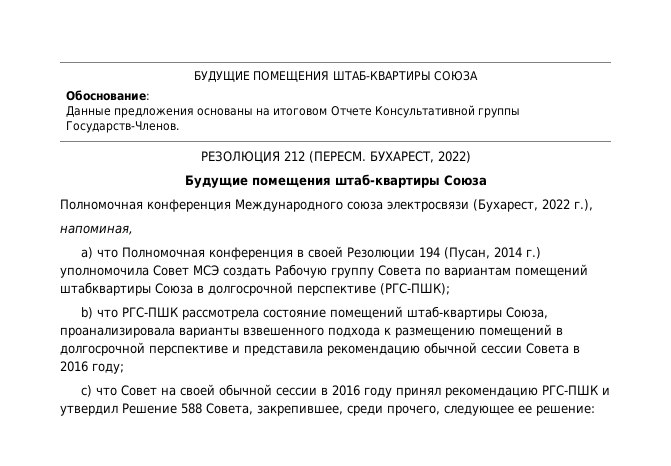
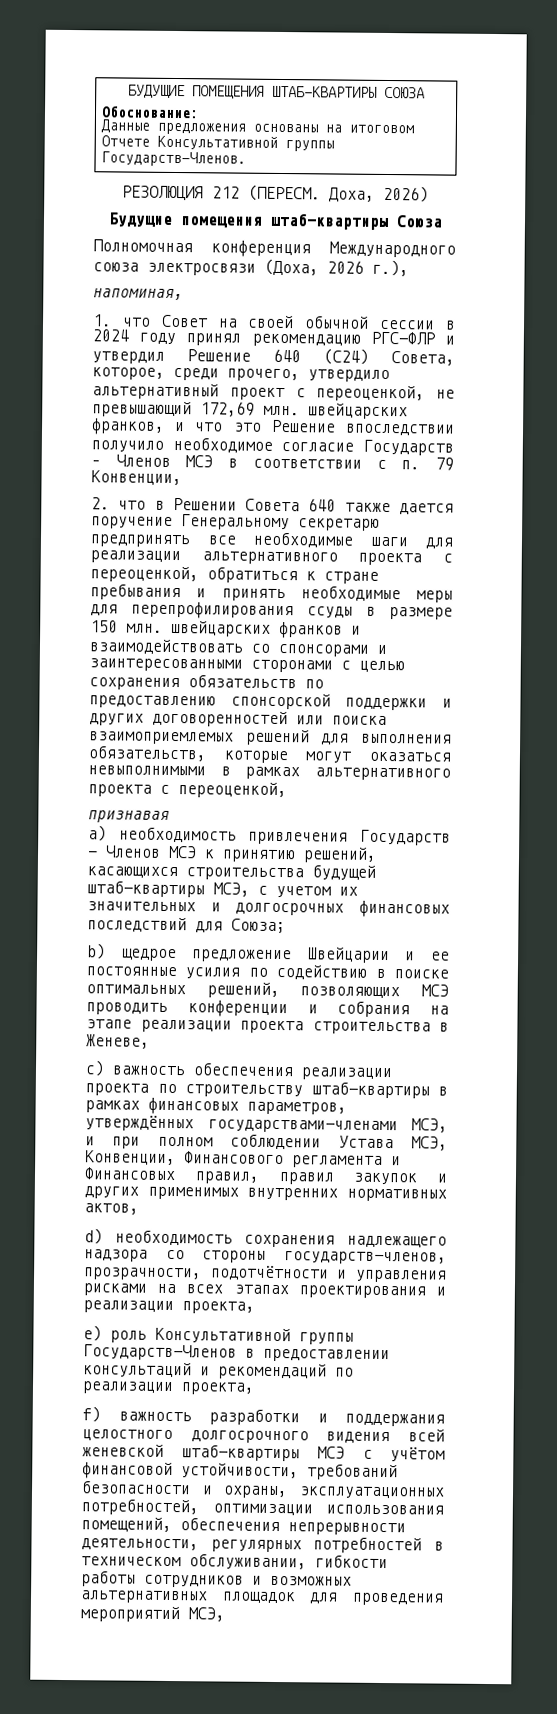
- БУХАРЕСТ, 2022)
+ Доха, 2026)
- Полномочная конференция Международного союза электросвязи (Бухарест, 2022 г.),
+ Полномочная конференция Международного союза электросвязи (Доха, 2026 г.),
- a) что Полномочная конференция в своей Резолюции 194 (Пусан, 2014 г.) уполномочила Совет МСЭ создать Рабочую группу Совета по вариантам помещений штабквартиры Союза в долгосрочной перспективе (РГС-ПШК);
- b) что РГС-ПШК рассмотрела состояние помещений штаб-квартиры Союза, проанализировала варианты взвешенного подхода к размещению помещений в долгосрочной перспективе и представила рекомендацию обычной сессии Совета в 2016 году;
- c) что Совет на своей обычной сессии в 2016 году принял рекомендацию РГС-ПШК и утвердил Решение 588 Совета, закрепившее, среди прочего, следующее ее решение:
+ 1. что Совет на своей обычной сессии в 2024 году принял рекомендацию РГС-ФЛР и утвердил Решение 640 (С24) Совета, которое, среди прочего, утвердило альтернативный проект с переоценкой, не превышающий 172,69 млн. швейцарских франков, и что это Решение впоследствии получило необходимое согласие Государств – Членов МСЭ в соответствии с п. 79 Конвенции,
+ 2. что в Решении Совета 640 также дается поручение Генеральному секретарю предпринять все необходимые шаги для реализации альтернативного проекта с переоценкой, обратиться к стране пребывания и принять необходимые меры для перепрофилирования ссуды в размере 150 млн. швейцарских франков и взаимодействовать со спонсорами и заинтересованными сторонами с целью сохранения обязательств по предоставлению спонсорской поддержки и других договоренностей или поиска взаимоприемлемых решений для выполнения обязательств, которые могут оказаться невыполнимыми в рамках альтернативного проекта с переоценкой,
+ признавая
+ a) необходимость привлечения Государств − Членов МСЭ к принятию решений, касающихся строительства будущей штаб-квартиры МСЭ, с учетом их значительных и долгосрочных финансовых последствий для Союза;
+ b) щедрое предложение Швейцарии и ее постоянные усилия по содействию в поиске оптимальных решений, позволяющих МСЭ проводить конференции и собрания на этапе реализации проекта строительства в Женеве,
+ c) важность обеспечения реализации проекта по строительству штаб-квартиры в рамках финансовых параметров, утверждённых государствами-членами МСЭ, и при полном соблюдении Устава МСЭ, Конвенции, Финансового регламента и Финансовых правил, правил закупок и других применимых внутренних нормативных актов,
+ d) необходимость сохранения надлежащего надзора со стороны государств-членов, прозрачности, подотчётности и управления рисками на всех этапах проектирования и реализации проекта,
+ e) роль Консультативной группы Государств-Членов в предоставлении консультаций и рекомендаций по реализации проекта,
+ f) важность разработки и поддержания целостного долгосрочного видения всей женевской штаб-квартиры МСЭ с учётом финансовой устойчивости, требований безопасности и охраны, эксплуатационных потребностей, оптимизации использования помещений, обеспечения непрерывности деятельности, регулярных потребностей в техническом обслуживании, гибкости работы сотрудников и возможных альтернативных площадок для проведения мероприятий МСЭ,

